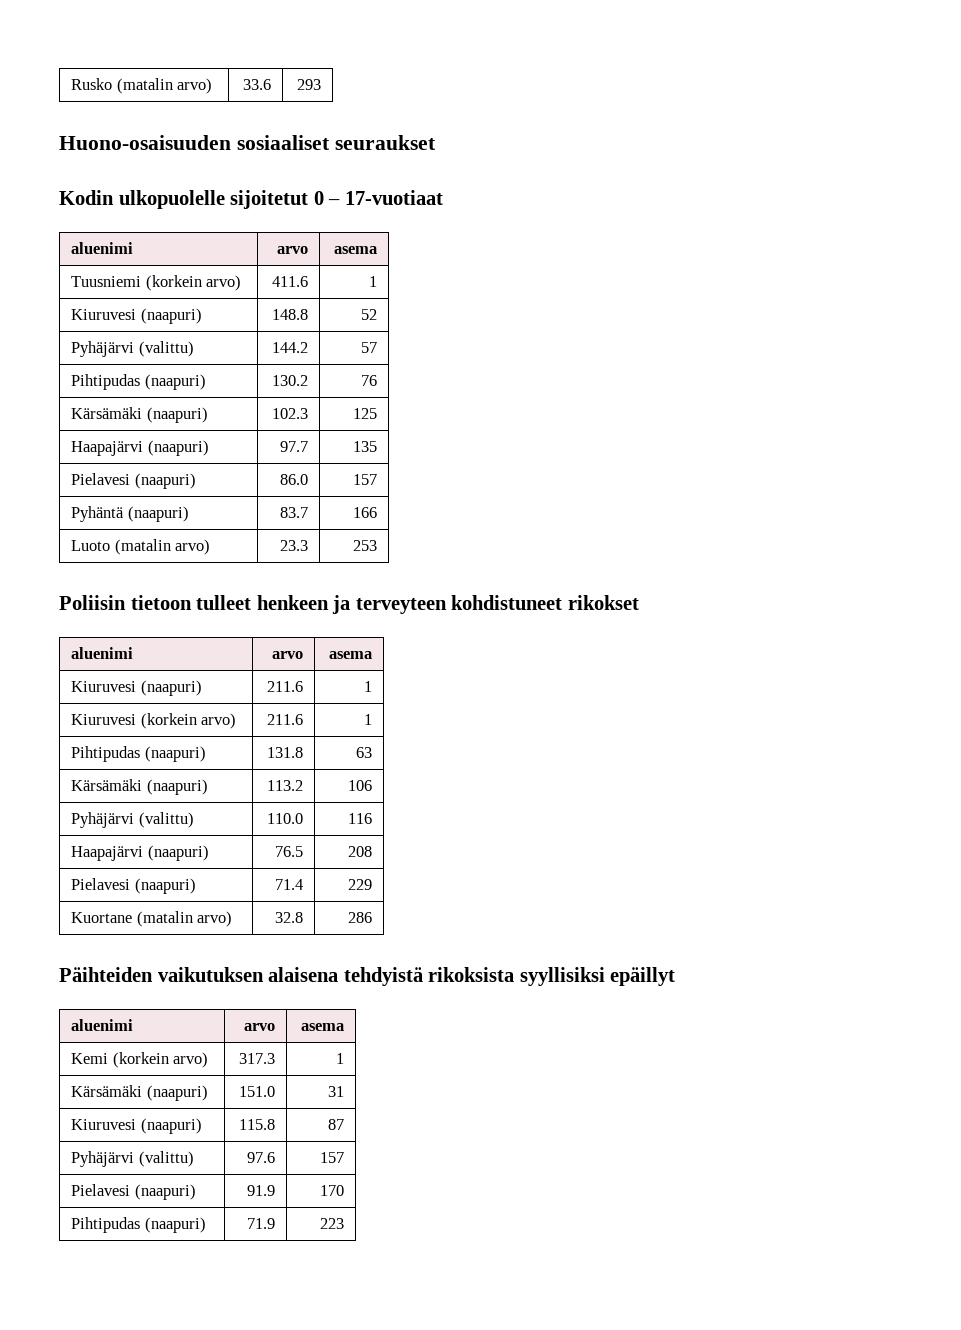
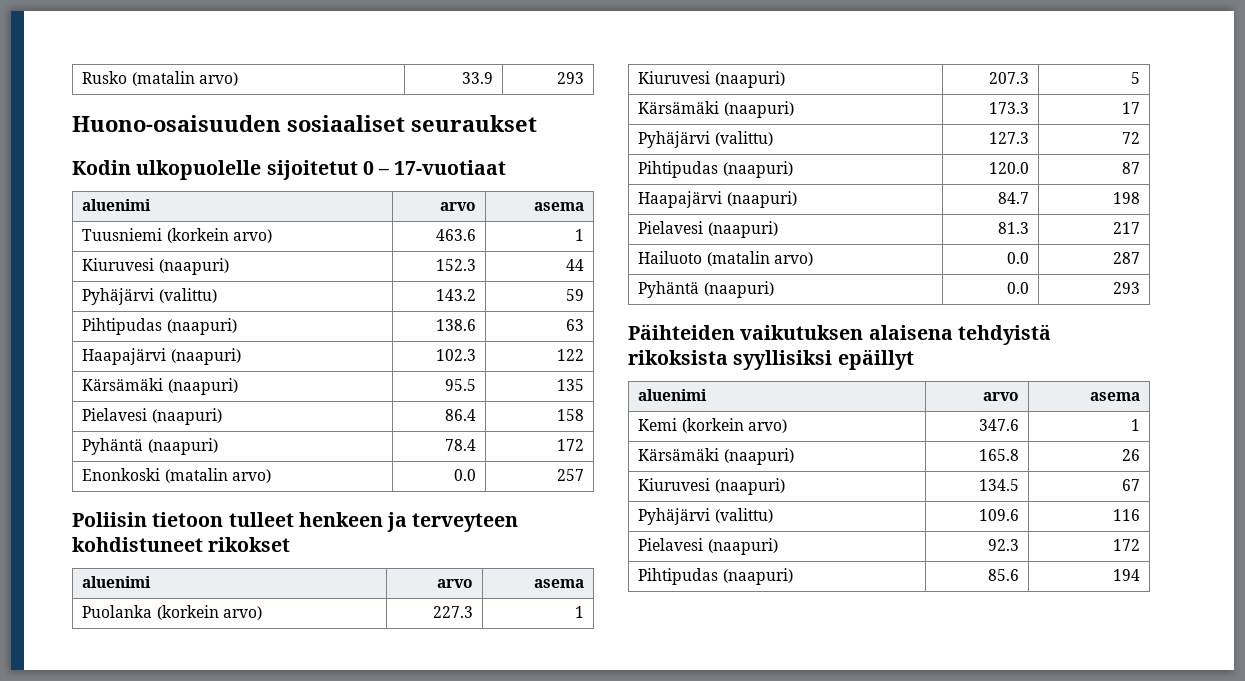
- Rusko (matalin arvo) | 33.6 | 293
+ Rusko (matalin arvo) | 33.9 | 293
- Tuusniemi (korkein arvo) | 411.6 | 1
- Kiuruvesi (naapuri) | 148.8 | 52
- Pyhäjärvi (valittu) | 144.2 | 57
- Pihtipudas (naapuri) | 130.2 | 76
- Kärsämäki (naapuri) | 102.3 | 125
- Haapajärvi (naapuri) | 97.7 | 135
+ Tuusniemi (korkein arvo) | 463.6 | 1
+ Kiuruvesi (naapuri) | 152.3 | 44
+ Pyhäjärvi (valittu) | 143.2 | 59
+ Pihtipudas (naapuri) | 138.6 | 63
+ Haapajärvi (naapuri) | 102.3 | 122
+ Kärsämäki (naapuri) | 95.5 | 135
- Pielavesi (naapuri) | 86.0 | 157
- Pyhäntä (naapuri) | 83.7 | 166
- Luoto (matalin arvo) | 23.3 | 253
+ Pielavesi (naapuri) | 86.4 | 158
+ Pyhäntä (naapuri) | 78.4 | 172
+ Enonkoski (matalin arvo) | 0.0 | 257
- Kiuruvesi (naapuri) | 211.6 | 1
- Kiuruvesi (korkein arvo) | 211.6 | 1
- Pihtipudas (naapuri) | 131.8 | 63
- Kärsämäki (naapuri) | 113.2 | 106
- Pyhäjärvi (valittu) | 110.0 | 116
- Haapajärvi (naapuri) | 76.5 | 208
- Pielavesi (naapuri) | 71.4 | 229
- Kuortane (matalin arvo) | 32.8 | 286
+ Puolanka (korkein arvo) | 227.3 | 1
+ Kiuruvesi (naapuri) | 207.3 | 5
+ Kärsämäki (naapuri) | 173.3 | 17
+ Pyhäjärvi (valittu) | 127.3 | 72
+ Pihtipudas (naapuri) | 120.0 | 87
+ Haapajärvi (naapuri) | 84.7 | 198
+ Pielavesi (naapuri) | 81.3 | 217
+ Hailuoto (matalin arvo) | 0.0 | 287
+ Pyhäntä (naapuri) | 0.0 | 293
- Kemi (korkein arvo) | 317.3 | 1
+ Kemi (korkein arvo) | 347.6 | 1
- Kärsämäki (naapuri) | 151.0 | 31
- Kiuruvesi (naapuri) | 115.8 | 87
- Pyhäjärvi (valittu) | 97.6 | 157
- Pielavesi (naapuri) | 91.9 | 170
- Pihtipudas (naapuri) | 71.9 | 223
+ Kärsämäki (naapuri) | 165.8 | 26
+ Kiuruvesi (naapuri) | 134.5 | 67
+ Pyhäjärvi (valittu) | 109.6 | 116
+ Pielavesi (naapuri) | 92.3 | 172
+ Pihtipudas (naapuri) | 85.6 | 194

